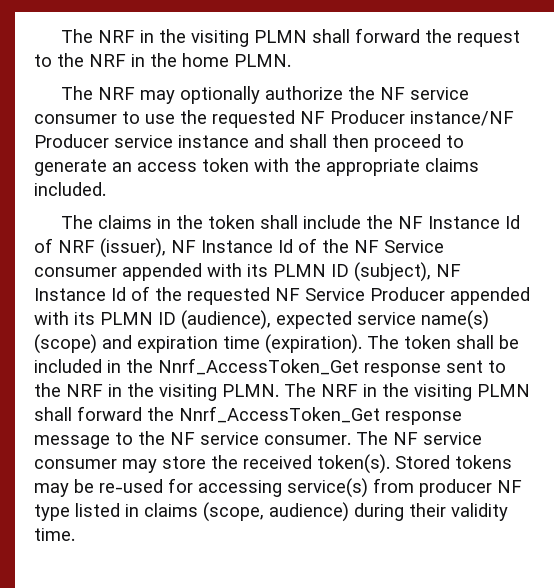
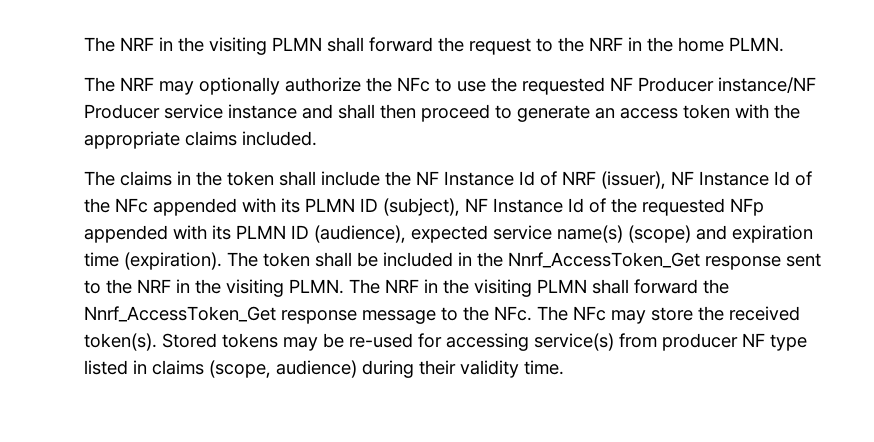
- The NRF may optionally authorize the NF service consumer to use the requested NF Producer instance/NF Producer service instance and shall then proceed to generate an access token with the appropriate claims included.
+ The NRF may optionally authorize the NFc to use the requested NF Producer instance/NF Producer service instance and shall then proceed to generate an access token with the appropriate claims included.
- The claims in the token shall include the NF Instance Id of NRF (issuer), NF Instance Id of the NF Service consumer appended with its PLMN ID (subject), NF Instance Id of the requested NF Service Producer appended with its PLMN ID (audience), expected service name(s) (scope) and expiration time (expiration).
+ The claims in the token shall include the NF Instance Id of NRF (issuer), NF Instance Id of the NFc appended with its PLMN ID (subject), NF Instance Id of the requested NFp appended with its PLMN ID (audience), expected service name(s) (scope) and expiration time (expiration).
- The NRF in the visiting PLMN shall forward the Nnrf_AccessToken_Get response message to the NF service consumer. The NF service consumer may store the received token(s).
+ The NRF in the visiting PLMN shall forward the Nnrf_AccessToken_Get response message to the NFc. The NFc may store the received token(s).

